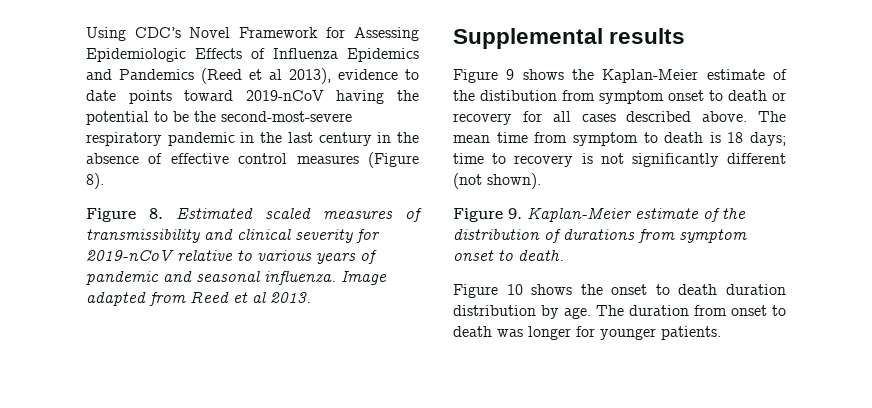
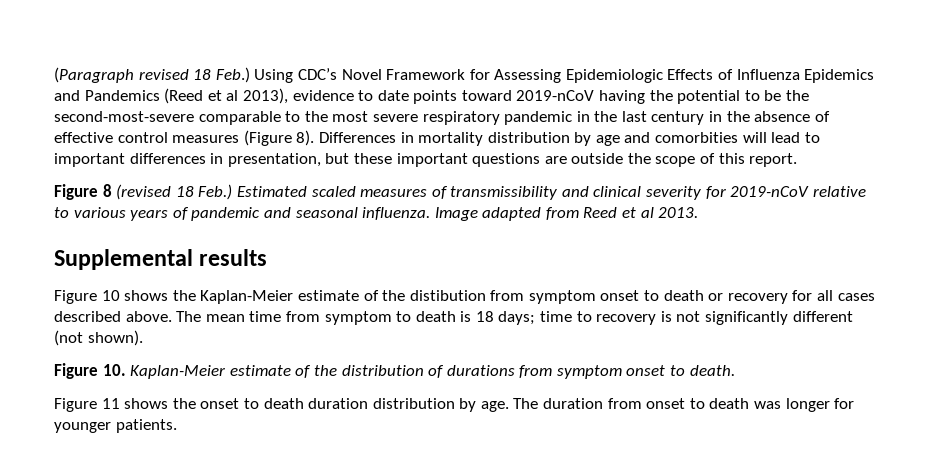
- Using CDC’s Novel Framework for Assessing Epidemiologic Effects of Influenza Epidemics and Pandemics (Reed et al 2013), evidence to date points toward 2019-nCoV having the potential to be the second-most-severe respiratory pandemic in the last century in the absence of effective control measures (Figure 8).
- Figure 8. Estimated scaled measures of transmissibility and clinical severity for 2019-nCoV relative to various years of pandemic and seasonal influenza.
+ (Paragraph revised 18 Feb.) Using CDC’s Novel Framework for Assessing Epidemiologic Effects of Influenza Epidemics and Pandemics (Reed et al 2013), evidence to date points toward 2019-nCoV having the potential to be the second-most-severe comparable to the most severe respiratory pandemic in the last century in the absence of effective control measures (Figure 8). Differences in mortality distribution by age and comorbities will lead to important differences in presentation, but these important questions are outside the scope of this report.
+ Figure 8 (revised 18 Feb.) Estimated scaled measures of transmissibility and clinical severity for 2019-nCoV relative to various years of pandemic and seasonal influenza.
- Figure 9 shows the Kaplan-Meier estimate of the distibution from symptom onset to death or recovery for all cases described above.
+ Figure 10 shows the Kaplan-Meier estimate of the distibution from symptom onset to death or recovery for all cases described above.
- Figure 9. Kaplan-Meier estimate of the distribution of durations from symptom onset to death.
+ Figure 10. Kaplan-Meier estimate of the distribution of durations from symptom onset to death.
- Figure 10 shows the onset to death duration distribution by age.
+ Figure 11 shows the onset to death duration distribution by age.

